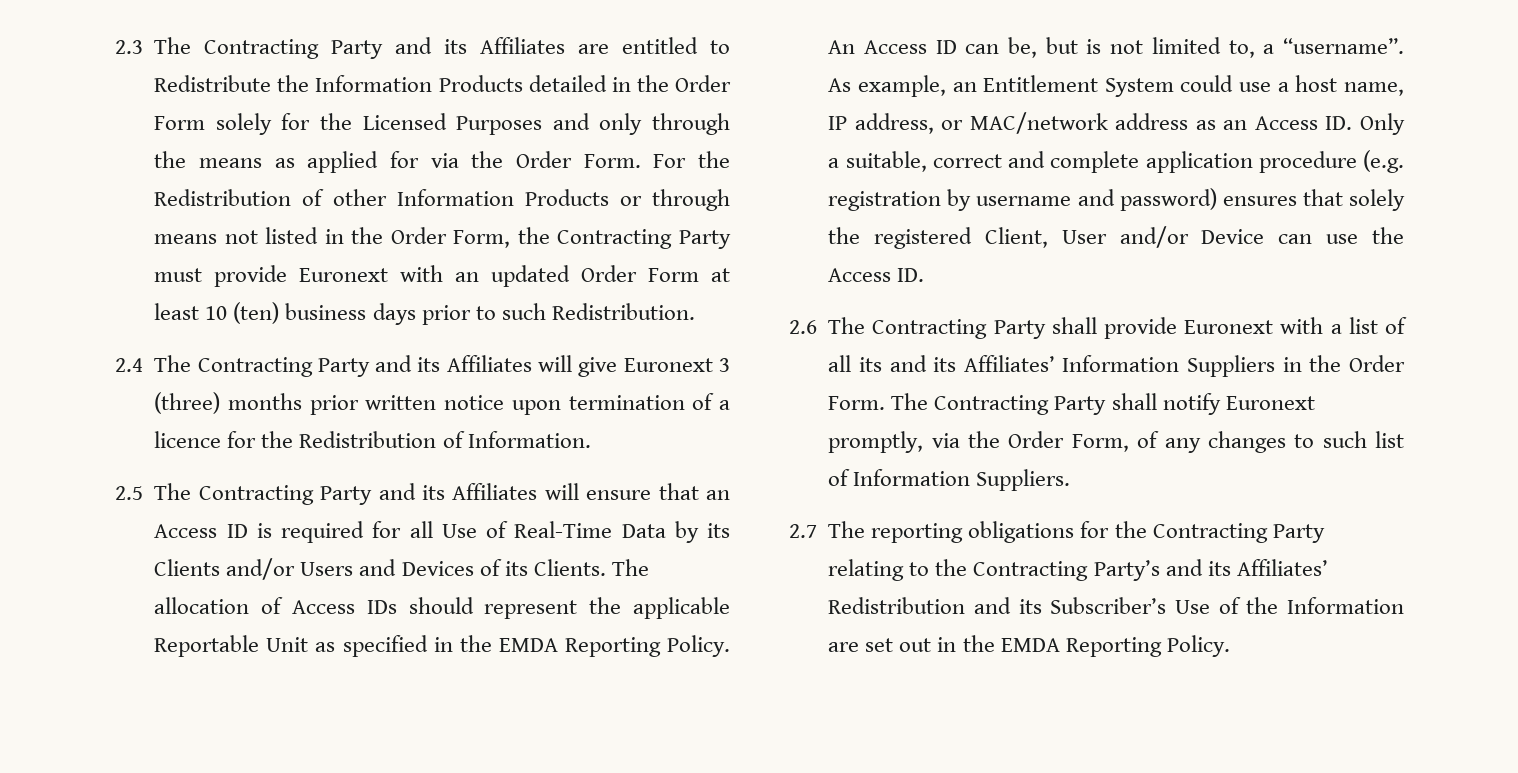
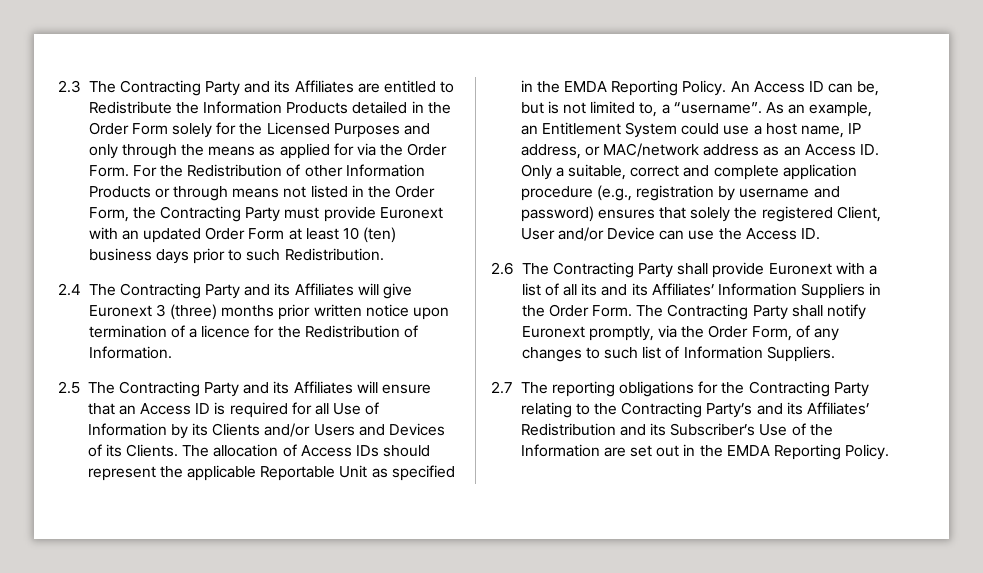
- 2.5 The Contracting Party and its Affiliates will ensure that an Access ID is required for all Use of Real-Time Data by its Clients and/or Users and Devices of its Clients.
+ 2.5 The Contracting Party and its Affiliates will ensure that an Access ID is required for all Use of Information by its Clients and/or Users and Devices of its Clients.
- As example, an Entitlement System could use a host name, IP address, or MAC/network address as an Access ID. Only a suitable, correct and complete application procedure (e.g. registration by username and password) ensures that solely the registered Client, User and/or Device can use the Access ID.
+ As an example, an Entitlement System could use a host name, IP address, or MAC/network address as an Access ID. Only a suitable, correct and complete application procedure (e.g., registration by username and password) ensures that solely the registered Client, User and/or Device can use the Access ID.

